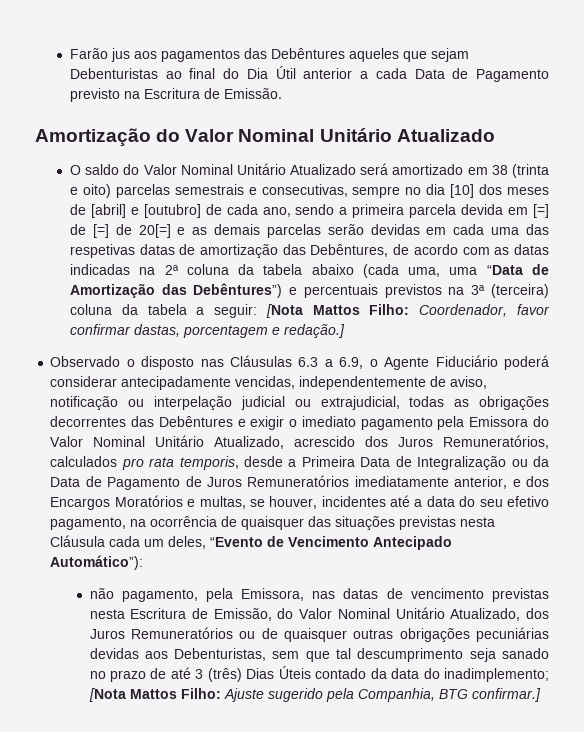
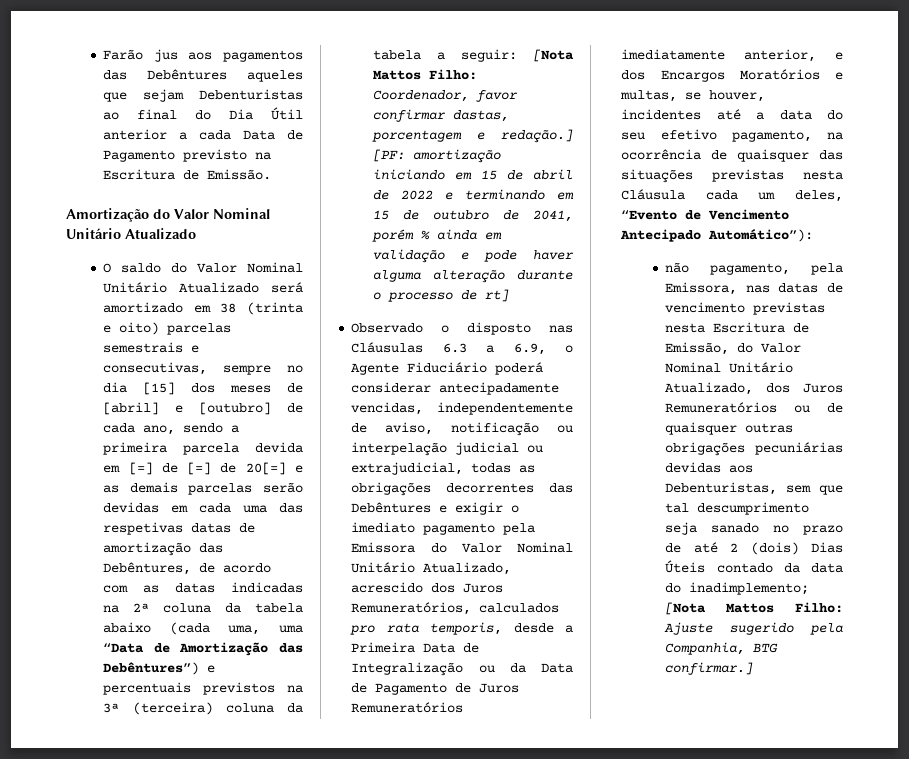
- O saldo do Valor Nominal Unitário Atualizado será amortizado em 38 (trinta e oito) parcelas semestrais e consecutivas, sempre no dia [10] dos meses de [abril] e [outubro] de cada ano, sendo a primeira parcela devida em [=] de [=] de 20[=] e as demais parcelas serão devidas em cada uma das respetivas datas de amortização das Debêntures, de acordo com as datas indicadas na 2ª coluna da tabela abaixo (cada uma, uma “Data de Amortização das Debêntures”) e percentuais previstos na 3ª (terceira) coluna da tabela a seguir:
+ O saldo do Valor Nominal Unitário Atualizado será amortizado em 38 (trinta e oito) parcelas semestrais e consecutivas, sempre no dia [15] dos meses de [abril] e [outubro] de cada ano, sendo a primeira parcela devida em [=] de [=] de 20[=] e as demais parcelas serão devidas em cada uma das respetivas datas de amortização das Debêntures, de acordo com as datas indicadas na 2ª coluna da tabela abaixo (cada uma, uma “Data de Amortização das Debêntures”) e percentuais previstos na 3ª (terceira) coluna da tabela a seguir:
+ [PF: amortização iniciando em 15 de abril de 2022 e terminando em 15 de outubro de 2041, porém % ainda em validação e pode haver alguma alteração durante o processo de rt]
- não pagamento, pela Emissora, nas datas de vencimento previstas nesta Escritura de Emissão, do Valor Nominal Unitário Atualizado, dos Juros Remuneratórios ou de quaisquer outras obrigações pecuniárias devidas aos Debenturistas, sem que tal descumprimento seja sanado no prazo de até 3 (três) Dias Úteis contado da data do inadimplemento; [Nota Mattos Filho: Ajuste sugerido pela Companhia, BTG confirmar.]
+ não pagamento, pela Emissora, nas datas de vencimento previstas nesta Escritura de Emissão, do Valor Nominal Unitário Atualizado, dos Juros Remuneratórios ou de quaisquer outras obrigações pecuniárias devidas aos Debenturistas, sem que tal descumprimento seja sanado no prazo de até 2 (dois) Dias Úteis contado da data do inadimplemento; [Nota Mattos Filho: Ajuste sugerido pela Companhia, BTG confirmar.]

